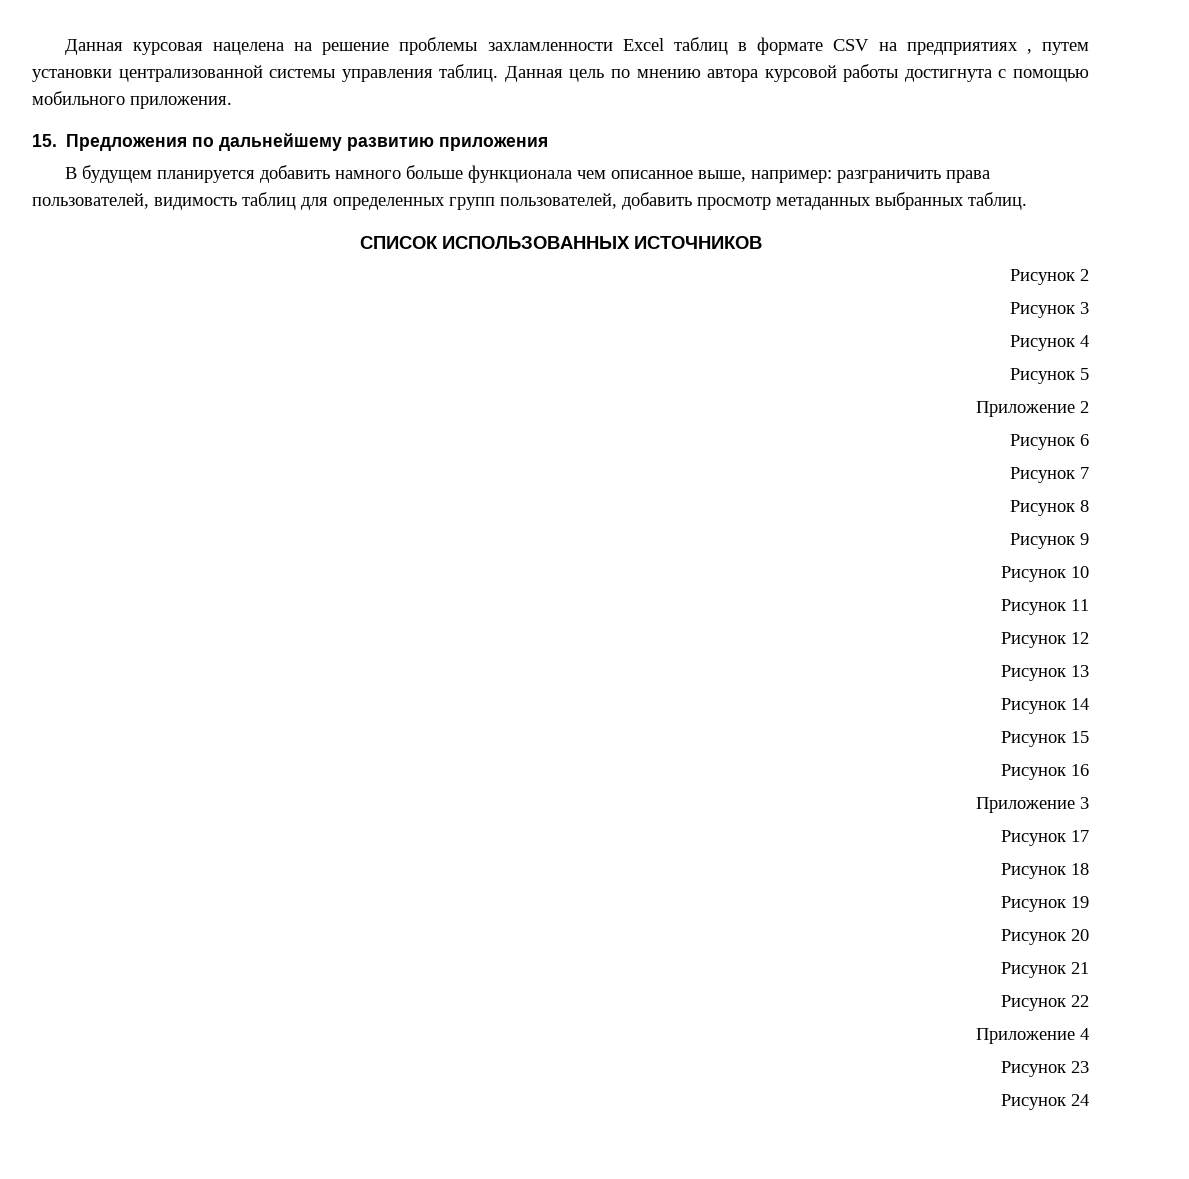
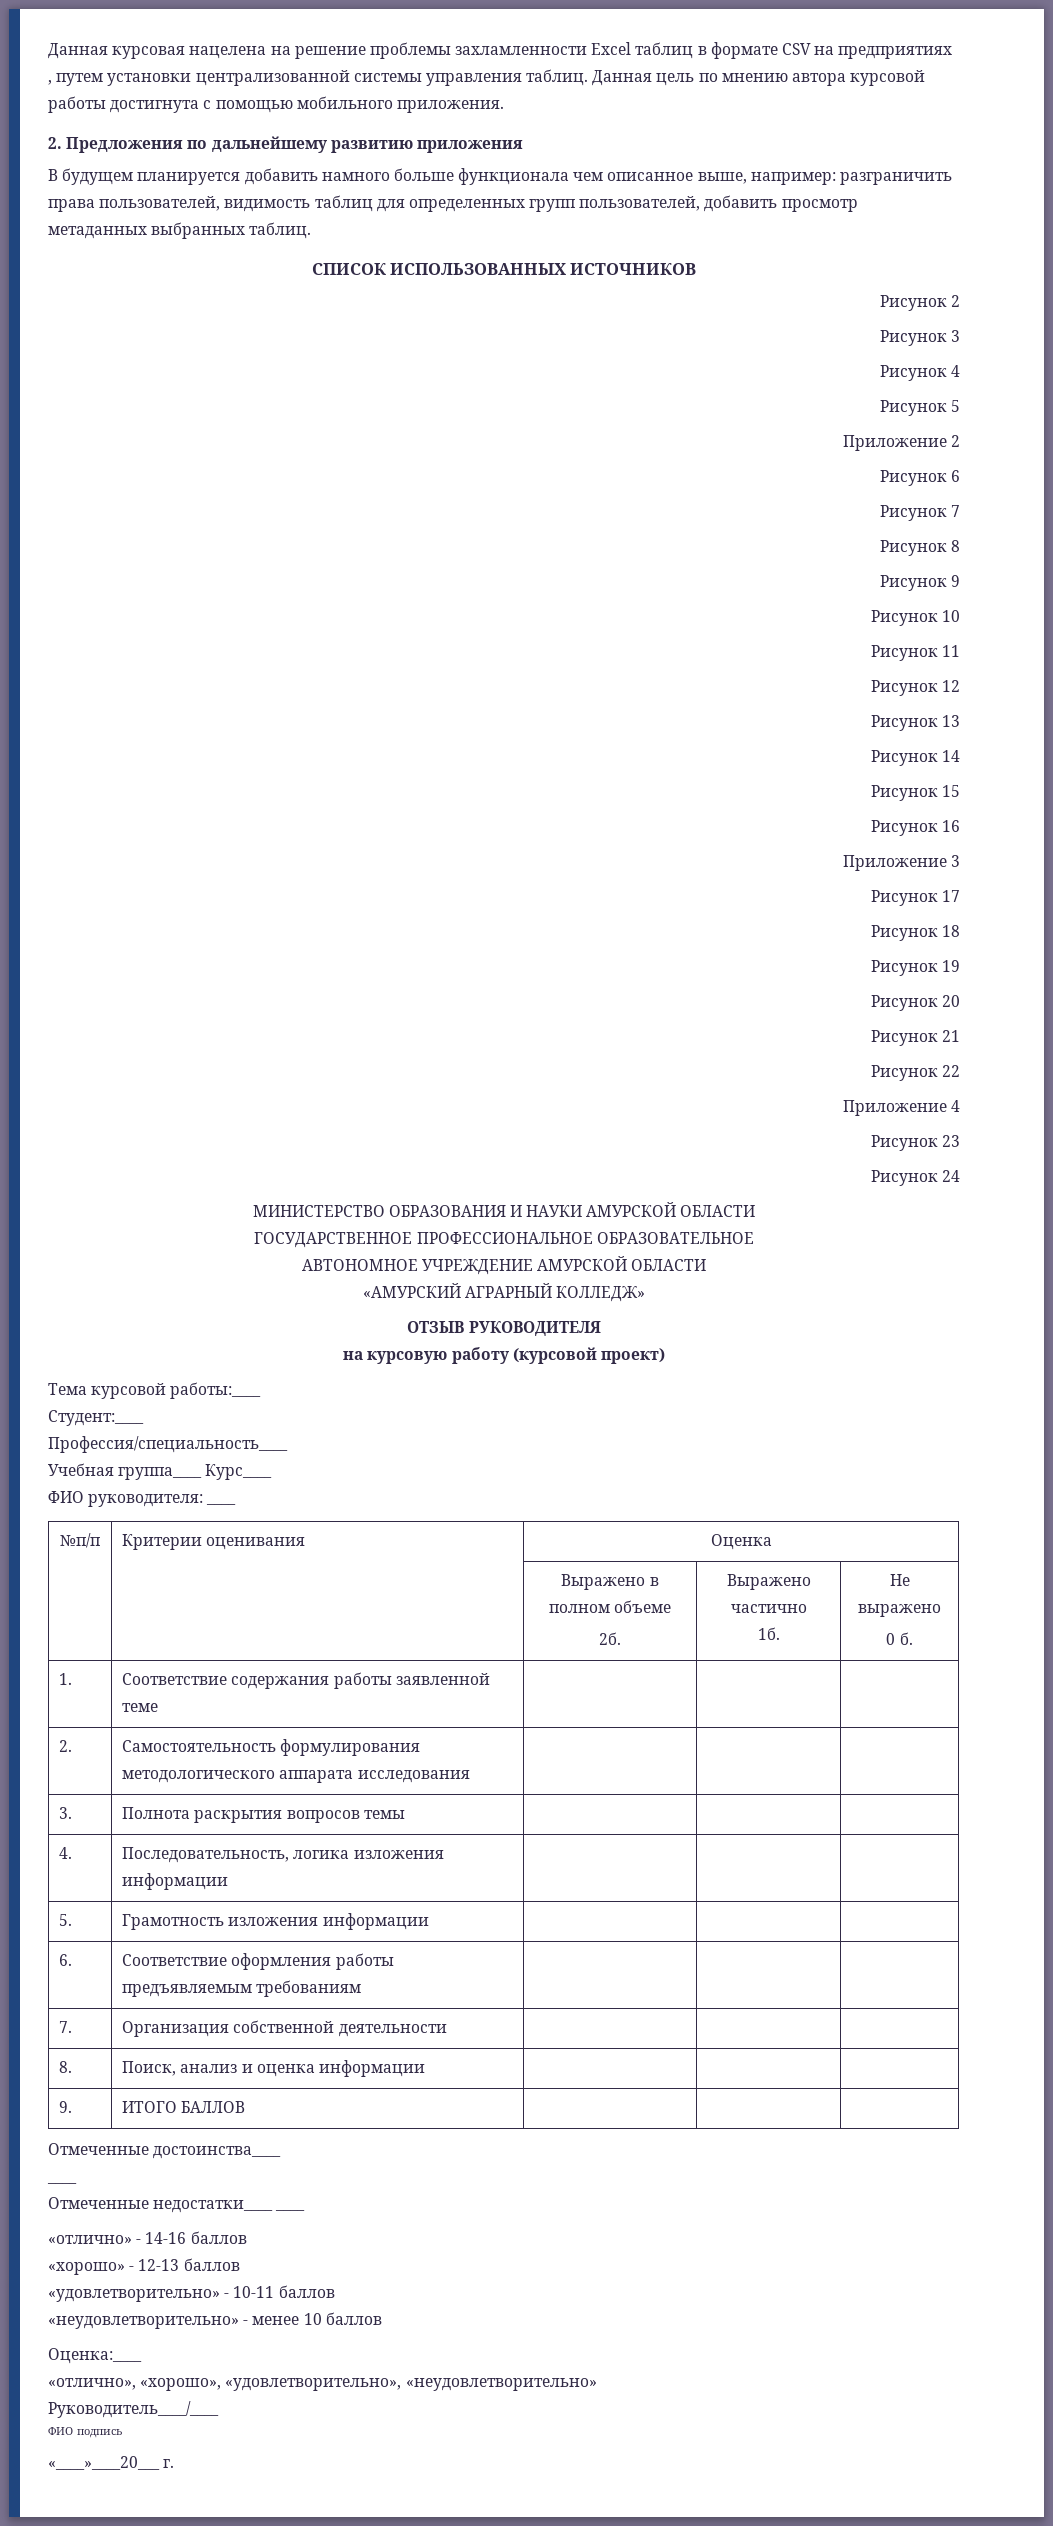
- 15. Предложения по дальнейшему развитию приложения
+ 2. Предложения по дальнейшему развитию приложения
+ МИНИСТЕРСТВО ОБРАЗОВАНИЯ И НАУКИ АМУРСКОЙ ОБЛАСТИ
+ ГОСУДАРСТВЕННОЕ ПРОФЕССИОНАЛЬНОЕ ОБРАЗОВАТЕЛЬНОЕ
+ АВТОНОМНОЕ УЧРЕЖДЕНИЕ АМУРСКОЙ ОБЛАСТИ
+ «АМУРСКИЙ АГРАРНЫЙ КОЛЛЕДЖ»
+ ОТЗЫВ РУКОВОДИТЕЛЯ
+ на курсовую работу (курсовой проект)
+ Тема курсовой работы:____
+ Студент:____
+ Профессия/специальность____
+ Учебная группа____ Курс____
+ ФИО руководителя: ____
+ №п/п | Критерии оценивания | Оценка
+ | | Выражено в полном объеме
+ 2б. | Выражено частично
+ 1б. | Не выражено
+ 0 б.
+ 1. | Соответствие содержания работы заявленной теме | | |
+ 2. | Самостоятельность формулирования методологического аппарата исследования | | |
+ 3. | Полнота раскрытия вопросов темы | | |
+ 4. | Последовательность, логика изложения информации | | |
+ 5. | Грамотность изложения информации | | |
+ 6. | Соответствие оформления работы предъявляемым требованиям | | |
+ 7. | Организация собственной деятельности | | |
+ 8. | Поиск, анализ и оценка информации | | |
+ 9. | ИТОГО БАЛЛОВ | | |
+ Отмеченные достоинства____
+ ____
+ Отмеченные недостатки____ ____
+ «отлично» - 14-16 баллов
+ «хорошо» - 12-13 баллов
+ «удовлетворительно» - 10-11 баллов
+ «неудовлетворительно» - менее 10 баллов
+ Оценка:____
+ «отлично», «хорошо», «удовлетворительно», «неудовлетворительно»
+ Руководитель____/____
+ ФИО подпись
+ «____»____20___ г.

